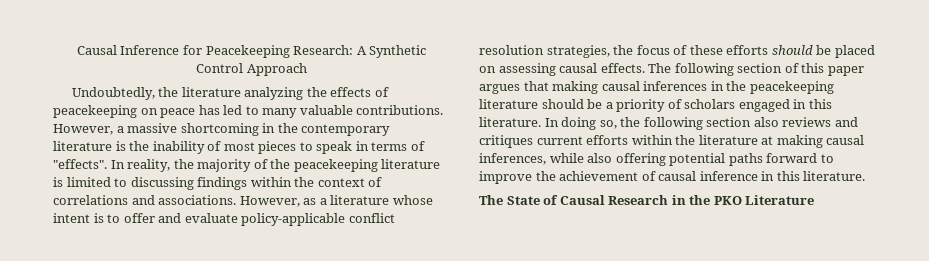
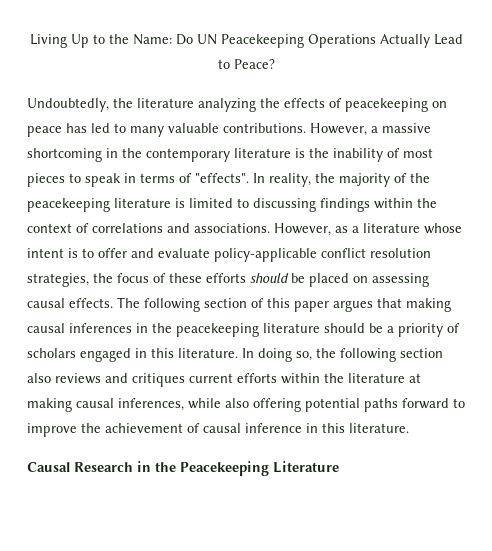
- Causal Inference for Peacekeeping Research: A Synthetic Control Approach
+ Living Up to the Name: Do UN Peacekeeping Operations Actually Lead to Peace?
- The State of Causal Research in the PKO Literature
+ Causal Research in the Peacekeeping Literature

